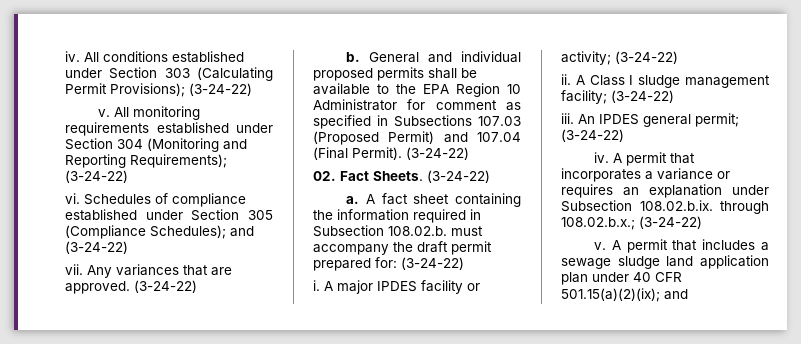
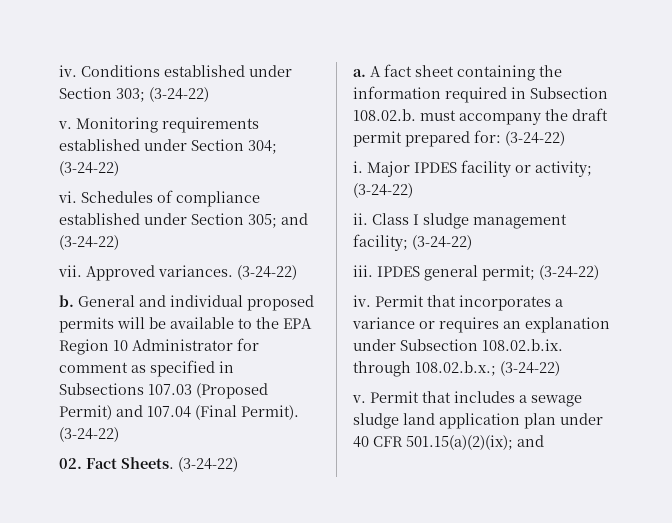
- iv. All conditions established under Section 303 (Calculating Permit Provisions); (3-24-22)
- v. All monitoring requirements established under Section 304 (Monitoring and Reporting Requirements); (3-24-22)
+ iv. Conditions established under Section 303; (3-24-22)
+ v. Monitoring requirements established under Section 304; (3-24-22)
- Schedules of compliance established under Section 305 (Compliance Schedules); and (3-24-22)
+ Schedules of compliance established under Section 305; and (3-24-22)
- Any variances that are approved.
+ Approved variances.
- General and individual proposed permits shall be available to the EPA Region 10 Administrator for comment as specified in Subsections 107.03 (Proposed Permit) and 107.04 (Final Permit).
+ General and individual proposed permits will be available to the EPA Region 10 Administrator for comment as specified in Subsections 107.03 (Proposed Permit) and 107.04 (Final Permit).
- A major IPDES facility or activity; (3-24-22)
+ Major IPDES facility or activity; (3-24-22)
- A Class I sludge management facility; (3-24-22)
+ Class I sludge management facility; (3-24-22)
- An IPDES general permit; (3-24-22)
+ IPDES general permit; (3-24-22)
- A permit that incorporates a variance or requires an explanation under Subsection 108.02.b.ix. through 108.02.b.x.; (3-24-22)
+ Permit that incorporates a variance or requires an explanation under Subsection 108.02.b.ix. through 108.02.b.x.; (3-24-22)
- A permit that includes a sewage sludge land application plan under 40 CFR 501.15(a)(2)(ix); and
+ Permit that includes a sewage sludge land application plan under 40 CFR 501.15(a)(2)(ix); and

